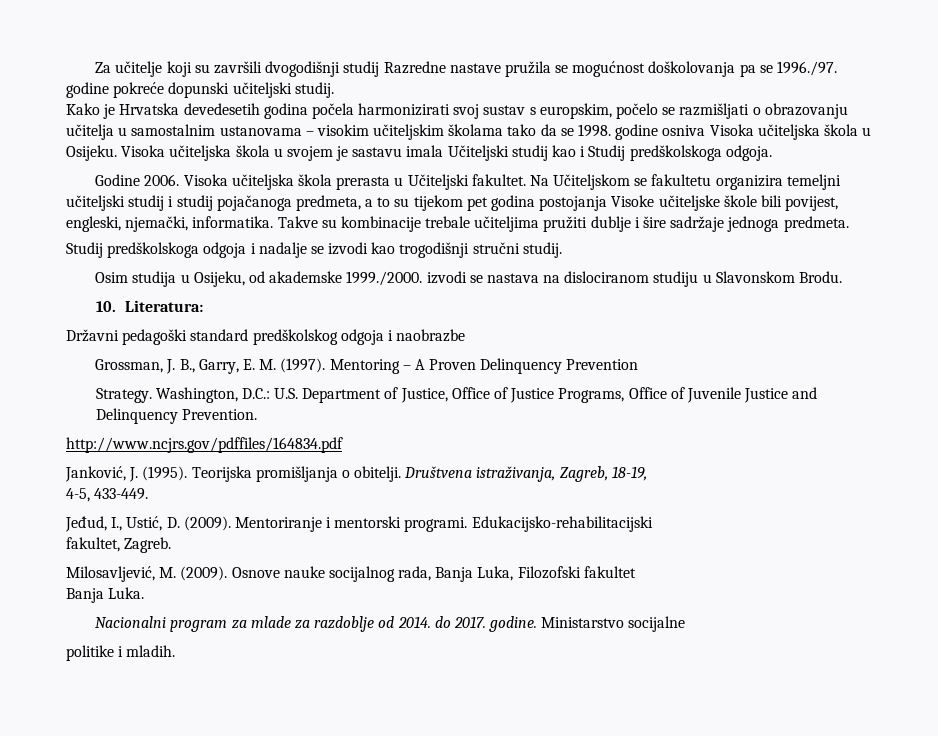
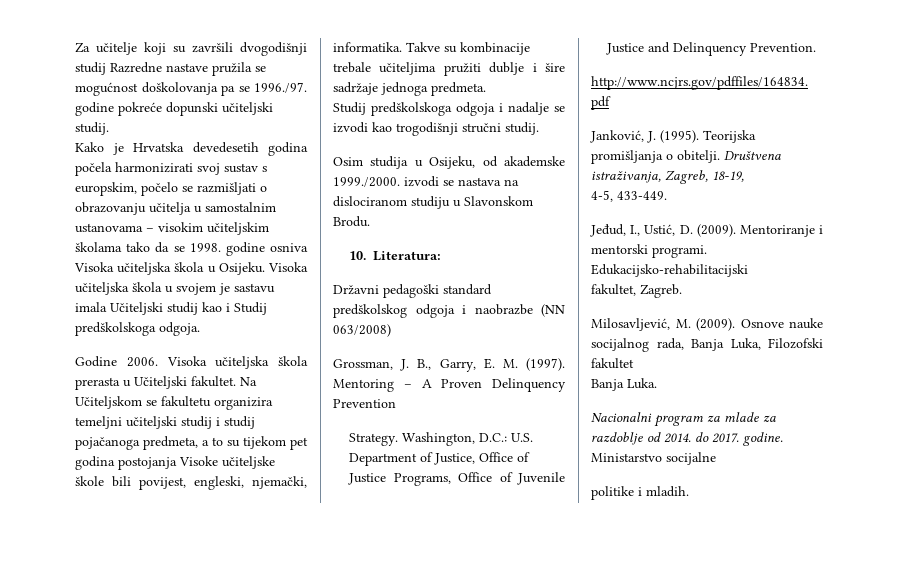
- Državni pedagoški standard predškolskog odgoja i naobrazbe
+ Državni pedagoški standard predškolskog odgoja i naobrazbe (NN 063/2008)

